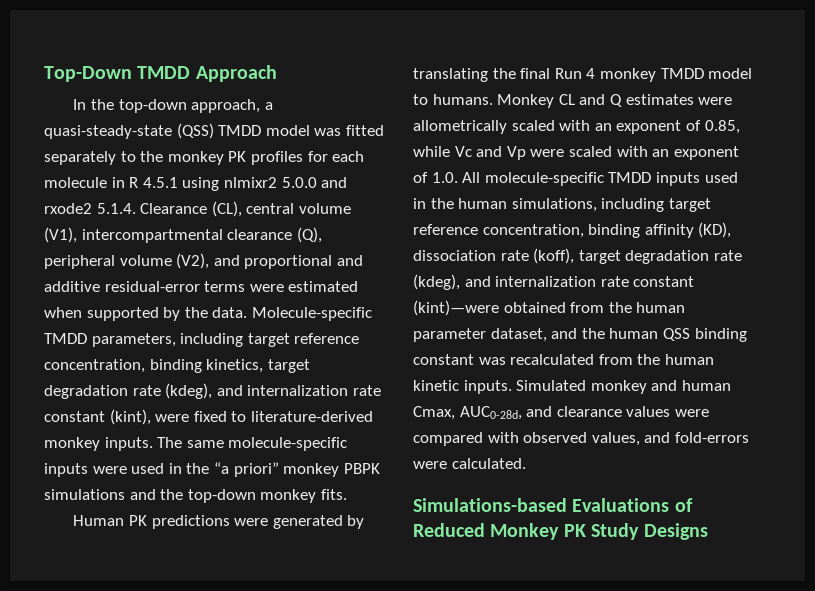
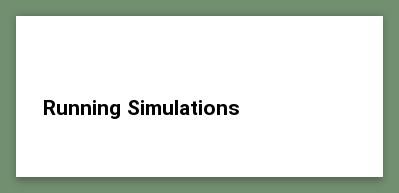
- Top-Down TMDD Approach
- In the top-down approach, a quasi-steady-state (QSS) TMDD model was fitted separately to the monkey PK profiles for each molecule in R 4.5.1 using nlmixr2 5.0.0 and rxode2 5.1.4. Clearance (CL), central volume (V1), intercompartmental clearance (Q), peripheral volume (V2), and proportional and additive residual-error terms were estimated when supported by the data. Molecule-specific TMDD parameters, including target reference concentration, binding kinetics, target degradation rate (kdeg), and internalization rate constant (kint), were fixed to literature-derived monkey inputs. The same molecule-specific inputs were used in the “a priori” monkey PBPK simulations and the top-down monkey fits.
- Human PK predictions were generated by translating the final Run 4 monkey TMDD model to humans. Monkey CL and Q estimates were allometrically scaled with an exponent of 0.85, while Vc and Vp were scaled with an exponent of 1.0. All molecule-specific TMDD inputs used in the human simulations, including target reference concentration, binding affinity (KD), dissociation rate (koff), target degradation rate (kdeg), and internalization rate constant (kint)—were obtained from the human parameter dataset, and the human QSS binding constant was recalculated from the human kinetic inputs. Simulated monkey and human Cmax, AUC0-28d, and clearance values were compared with observed values, and fold-errors were calculated.
- Simulations-based Evaluations of Reduced Monkey PK Study Designs
+ Running Simulations

